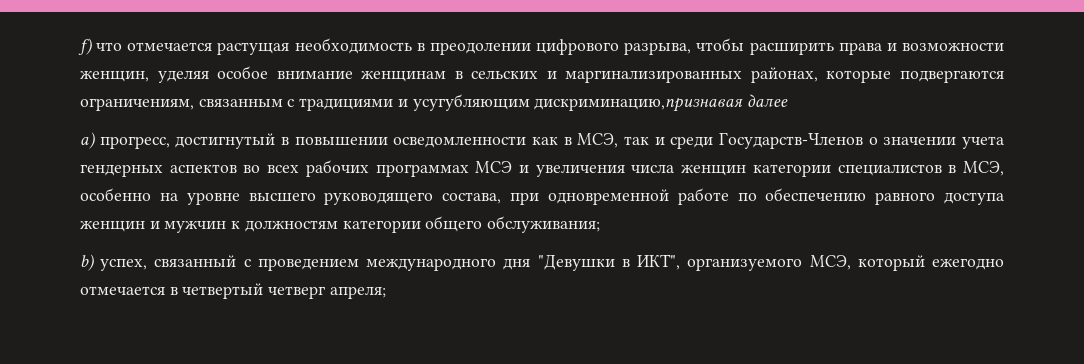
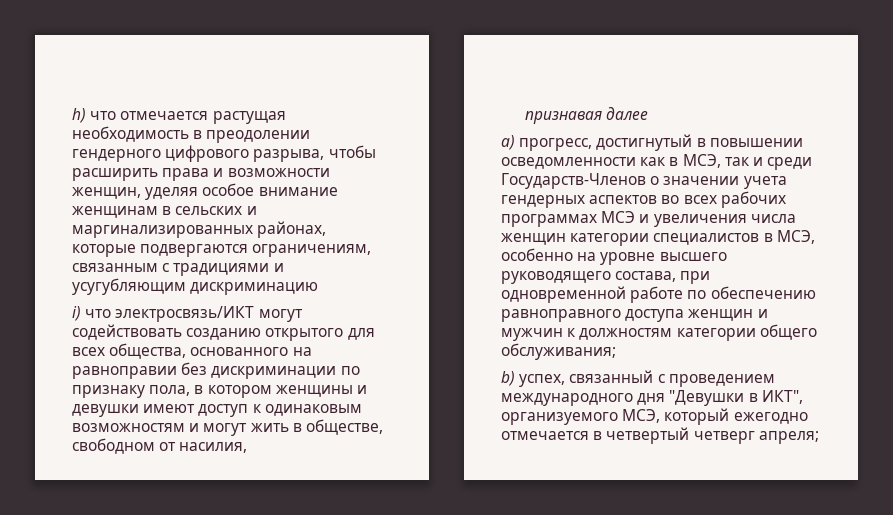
- f) что отмечается растущая необходимость в преодолении цифрового разрыва, чтобы расширить права и возможности женщин, уделяя особое внимание женщинам в сельских и маргинализированных районах, которые подвергаются ограничениям, связанным с традициями и усугубляющим дискриминацию,признавая далее
+ h) что отмечается растущая необходимость в преодолении гендерного цифрового разрыва, чтобы расширить права и возможности женщин, уделяя особое внимание женщинам в сельских и маргинализированных районах, которые подвергаются ограничениям, связанным с традициями и усугубляющим дискриминацию
+ i) что электросвязь/ИКТ могут содействовать созданию открытого для всех общества, основанного на равноправии без дискриминации по признаку пола, в котором женщины и девушки имеют доступ к одинаковым возможностям и могут жить в обществе, свободном от насилия,
+ признавая далее
- а) прогресс, достигнутый в повышении осведомленности как в МСЭ, так и среди Государств-Членов о значении учета гендерных аспектов во всех рабочих программах МСЭ и увеличения числа женщин категории специалистов в МСЭ, особенно на уровне высшего руководящего состава, при одновременной работе по обеспечению равного доступа женщин и мужчин к должностям категории общего обслуживания;
+ а) прогресс, достигнутый в повышении осведомленности как в МСЭ, так и среди Государств-Членов о значении учета гендерных аспектов во всех рабочих программах МСЭ и увеличения числа женщин категории специалистов в МСЭ, особенно на уровне высшего руководящего состава, при одновременной работе по обеспечению равноправного доступа женщин и мужчин к должностям категории общего обслуживания;

